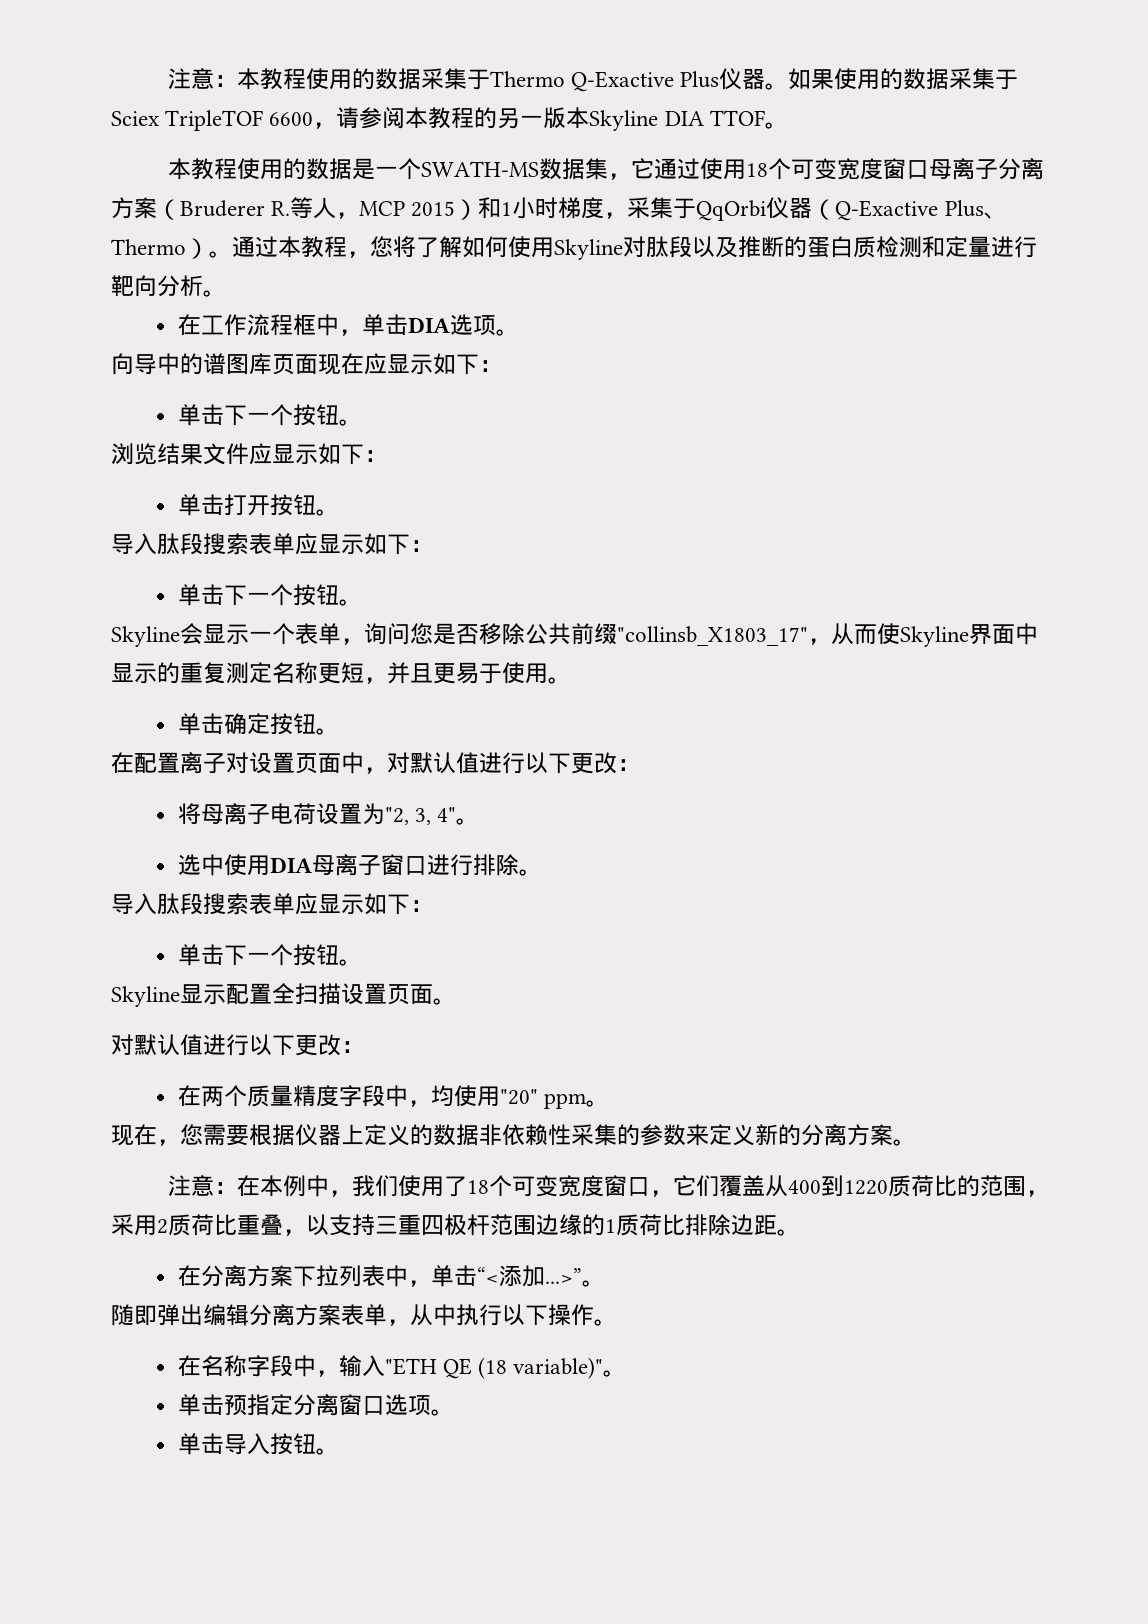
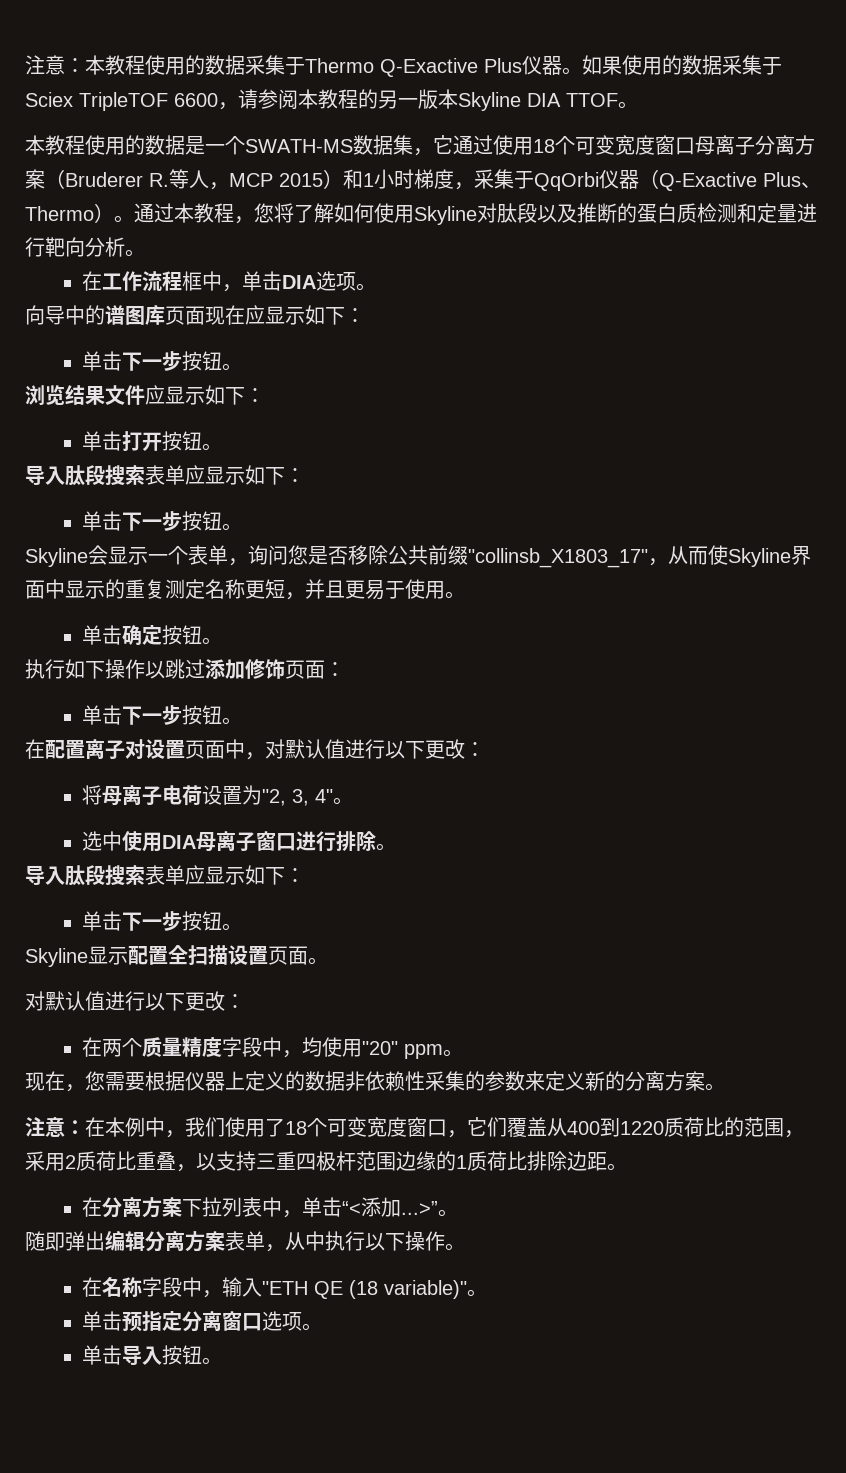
  向导中的谱图库页面现在应显示如下：
- 单击下一个按钮。
+ 单击下一步按钮。
  单击打开按钮。
  导入肽段搜索表单应显示如下：
- 单击下一个按钮。
+ 单击下一步按钮。
+ 执行如下操作以跳过添加修饰页面：
+ 单击下一步按钮。
  选中使用DIA母离子窗口进行排除。
  导入肽段搜索表单应显示如下：
- 单击下一个按钮。
+ 单击下一步按钮。

